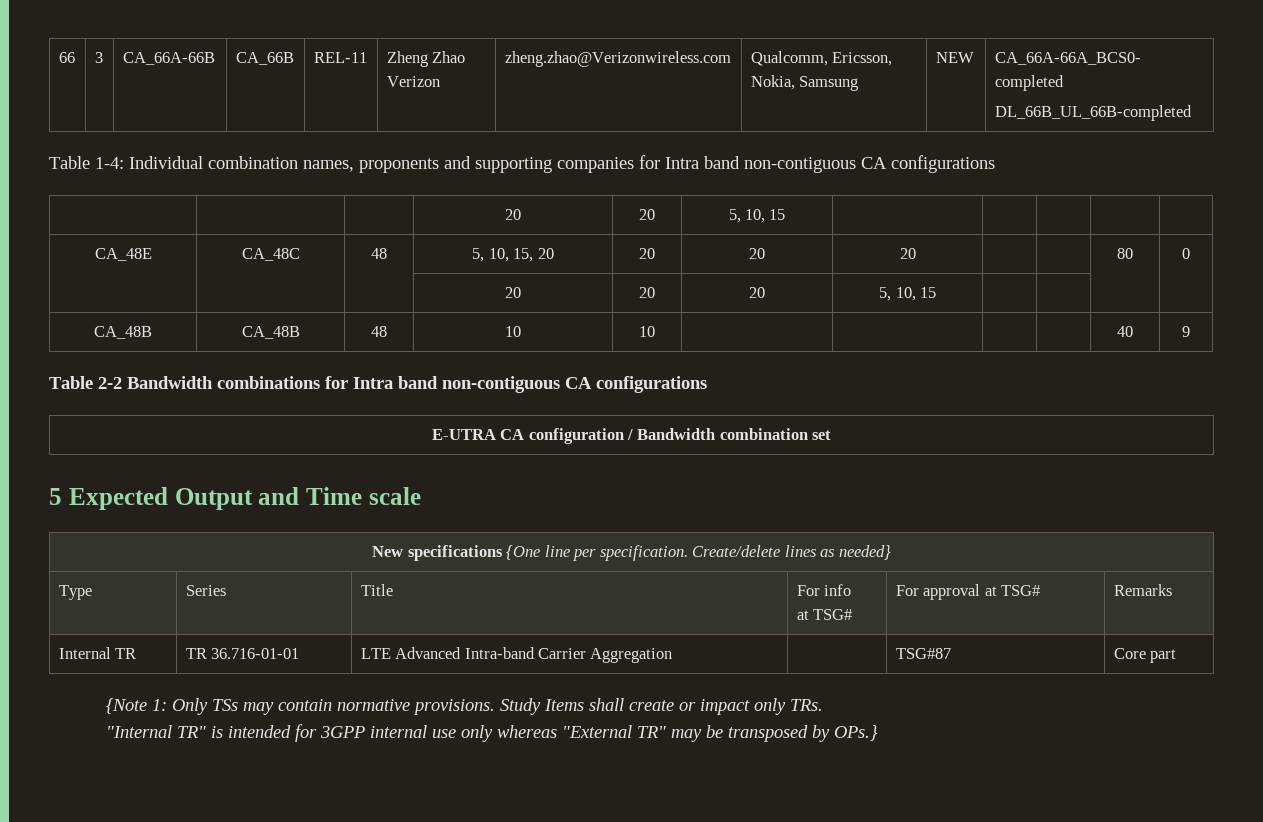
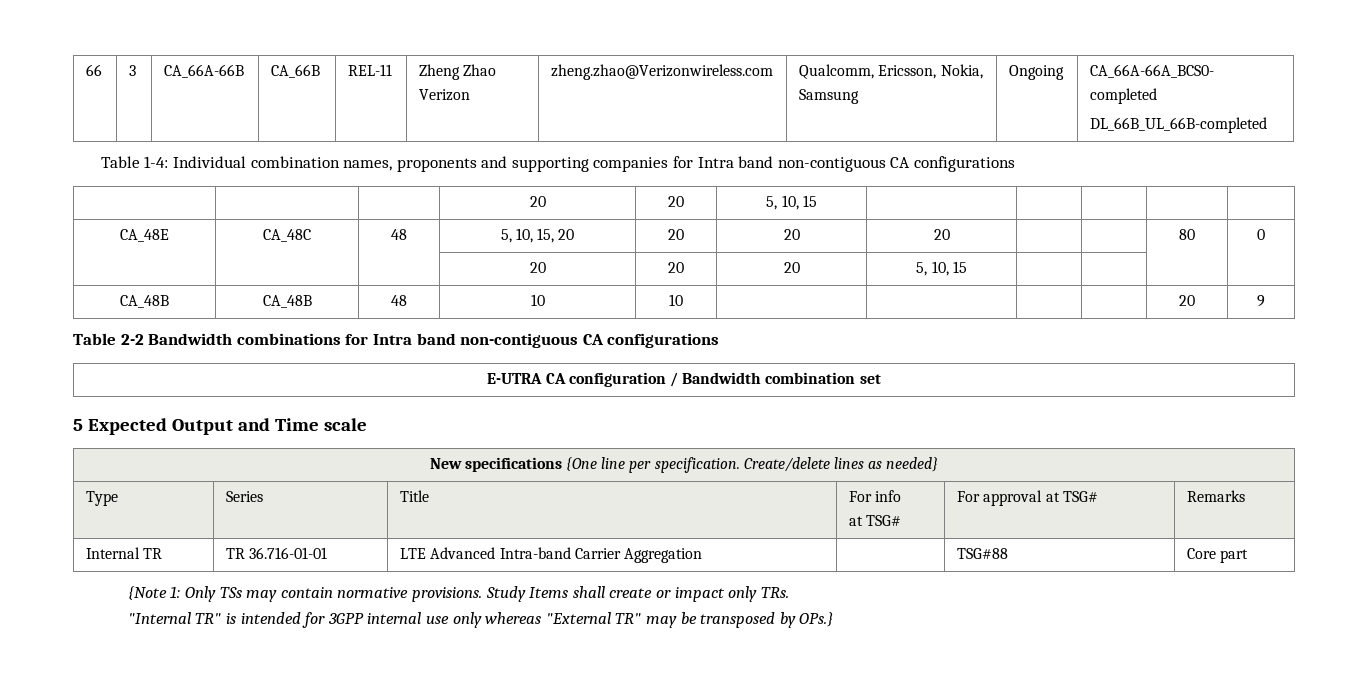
- 66 | 3 | CA_66A-66B | CA_66B | REL-11 | Zheng Zhao Verizon | zheng.zhao@Verizonwireless.com | Qualcomm, Ericsson, Nokia, Samsung | NEW | CA_66A-66A_BCS0- completed
+ 66 | 3 | CA_66A-66B | CA_66B | REL-11 | Zheng Zhao Verizon | zheng.zhao@Verizonwireless.com | Qualcomm, Ericsson, Nokia, Samsung | Ongoing | CA_66A-66A_BCS0- completed
- CA_48B | CA_48B | 48 | 10 | 10 | | | | | 40 | 9
+ CA_48B | CA_48B | 48 | 10 | 10 | | | | | 20 | 9
- Internal TR | TR 36.716-01-01 | LTE Advanced Intra-band Carrier Aggregation | | TSG#87 | Core part
+ Internal TR | TR 36.716-01-01 | LTE Advanced Intra-band Carrier Aggregation | | TSG#88 | Core part

